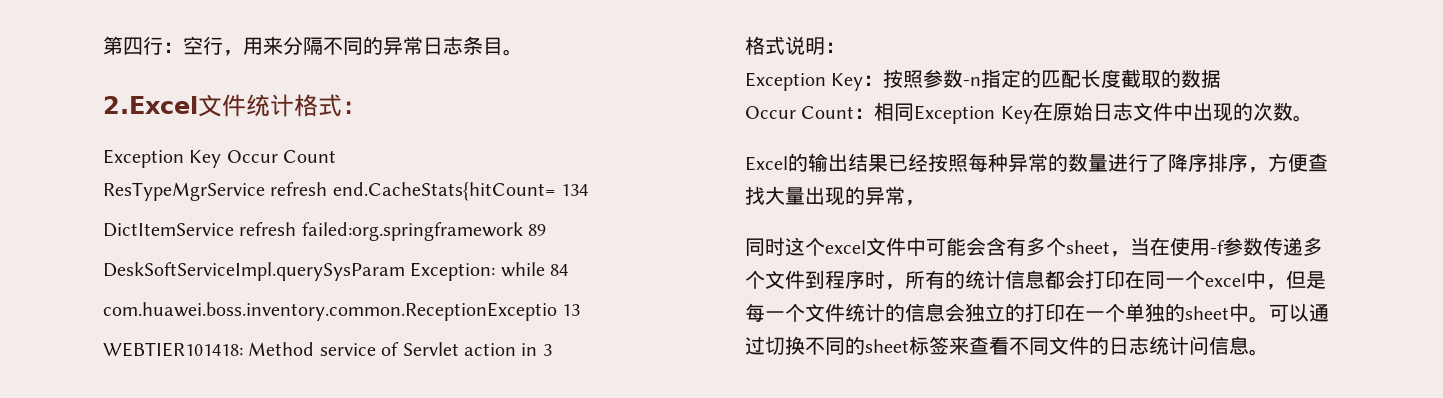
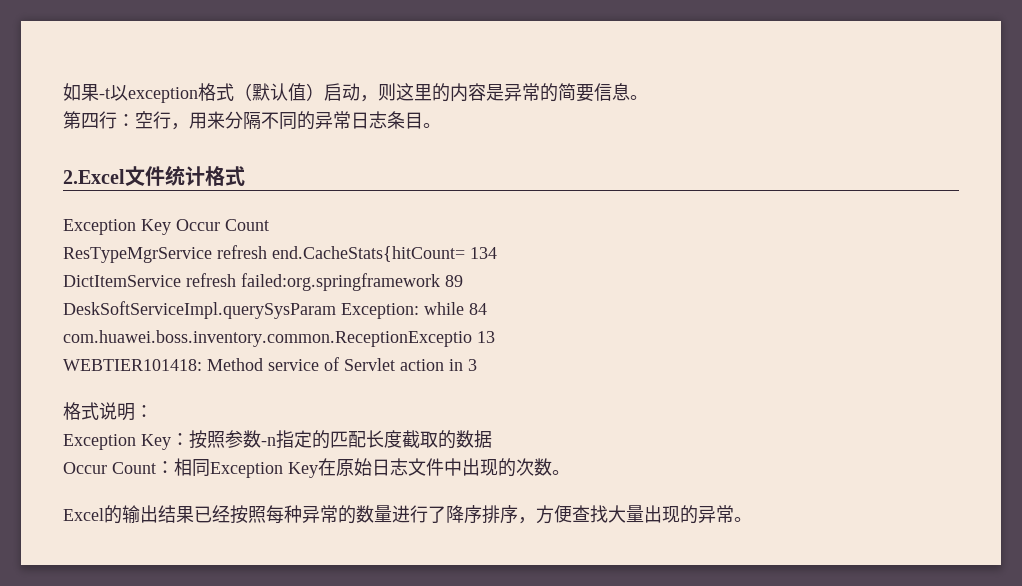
+ 如果-t以exception格式（默认值）启动，则这里的内容是异常的简要信息。
- 2.Excel文件统计格式：
+ 2.Excel文件统计格式
- Excel的输出结果已经按照每种异常的数量进行了降序排序，方便查找大量出现的异常，
- 同时这个excel文件中可能会含有多个sheet，当在使用-f参数传递多个文件到程序时，所有的统计信息都会打印在同一个excel中，但是每一个文件统计的信息会独立的打印在一个单独的sheet中。可以通过切换不同的sheet标签来查看不同文件的日志统计问信息。
+ Excel的输出结果已经按照每种异常的数量进行了降序排序，方便查找大量出现的异常。

